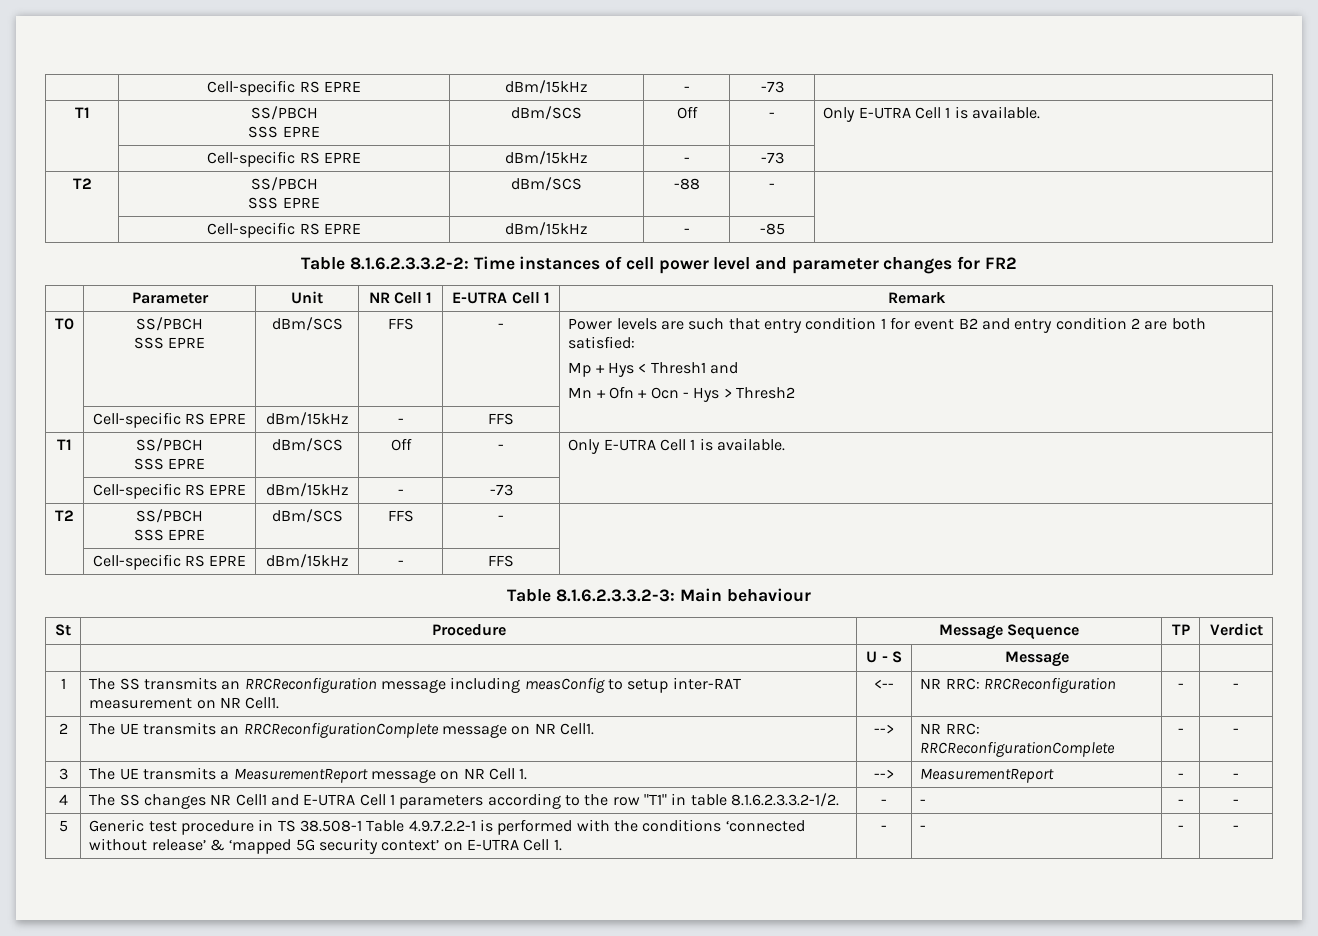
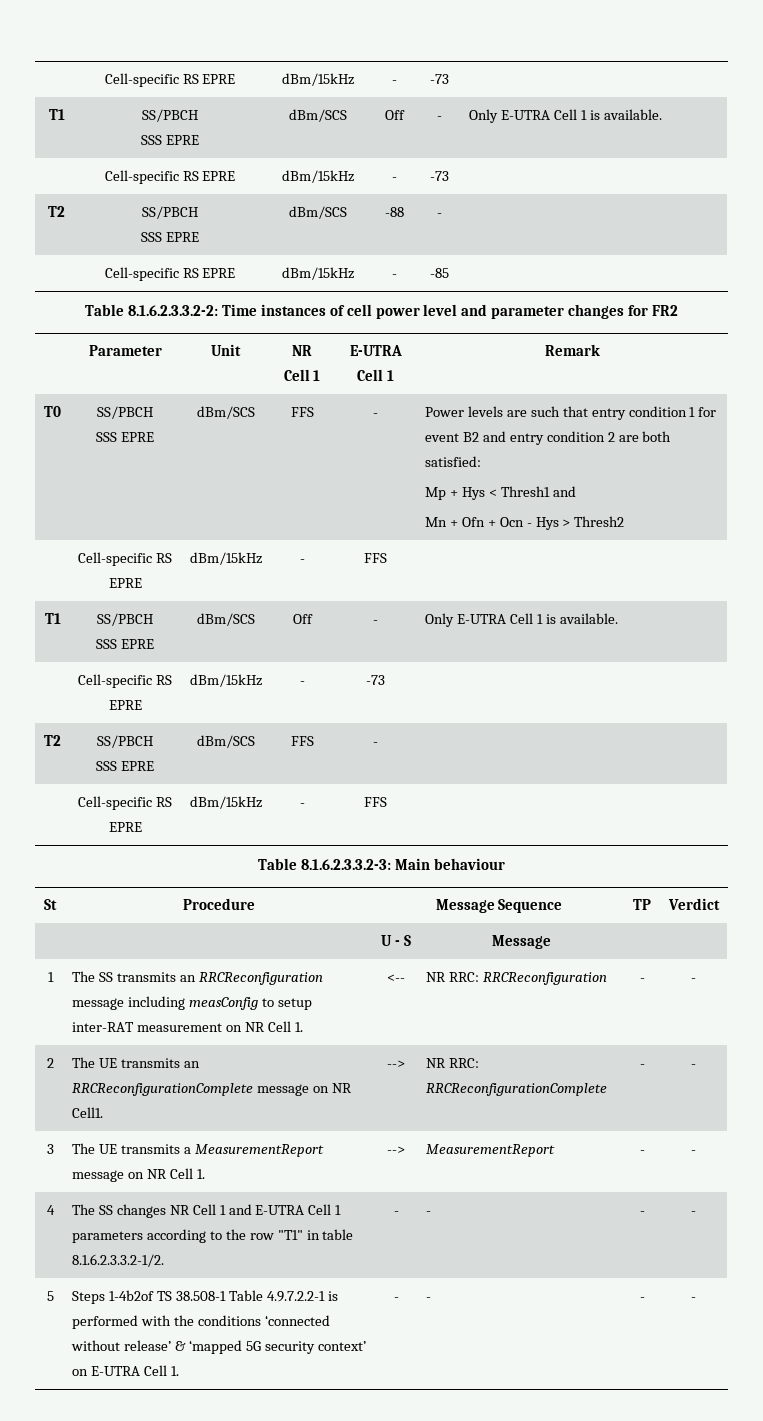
- 1 | The SS transmits an RRCReconfiguration message including measConfig to setup inter-RAT measurement on NR Cell1. | <-- | NR RRC: RRCReconfiguration | - | -
+ 1 | The SS transmits an RRCReconfiguration message including measConfig to setup inter-RAT measurement on NR Cell 1. | <-- | NR RRC: RRCReconfiguration | - | -
- 4 | The SS changes NR Cell1 and E-UTRA Cell 1 parameters according to the row "T1" in table 8.1.6.2.3.3.2-1/2. | - | - | - | -
+ 4 | The SS changes NR Cell 1 and E-UTRA Cell 1 parameters according to the row "T1" in table 8.1.6.2.3.3.2-1/2. | - | - | - | -
- 5 | Generic test procedure in TS 38.508-1 Table 4.9.7.2.2-1 is performed with the conditions ‘connected without release’ & ‘mapped 5G security context’ on E-UTRA Cell 1. | - | - | - | -
+ 5 | Steps 1-4b2of TS 38.508-1 Table 4.9.7.2.2-1 is performed with the conditions ‘connected without release’ & ‘mapped 5G security context’ on E-UTRA Cell 1. | - | - | - | -

